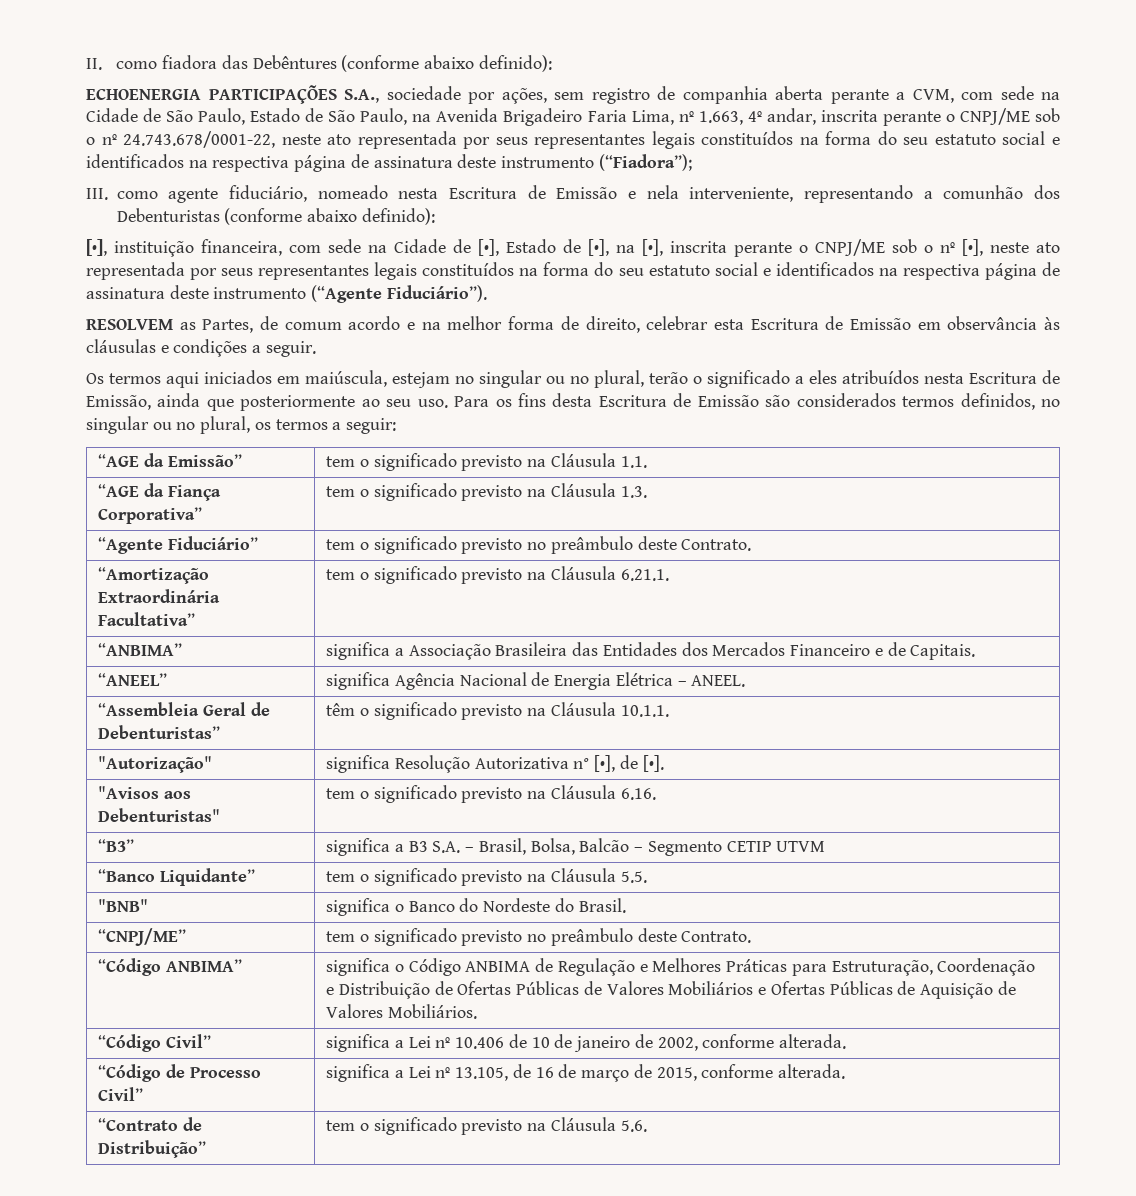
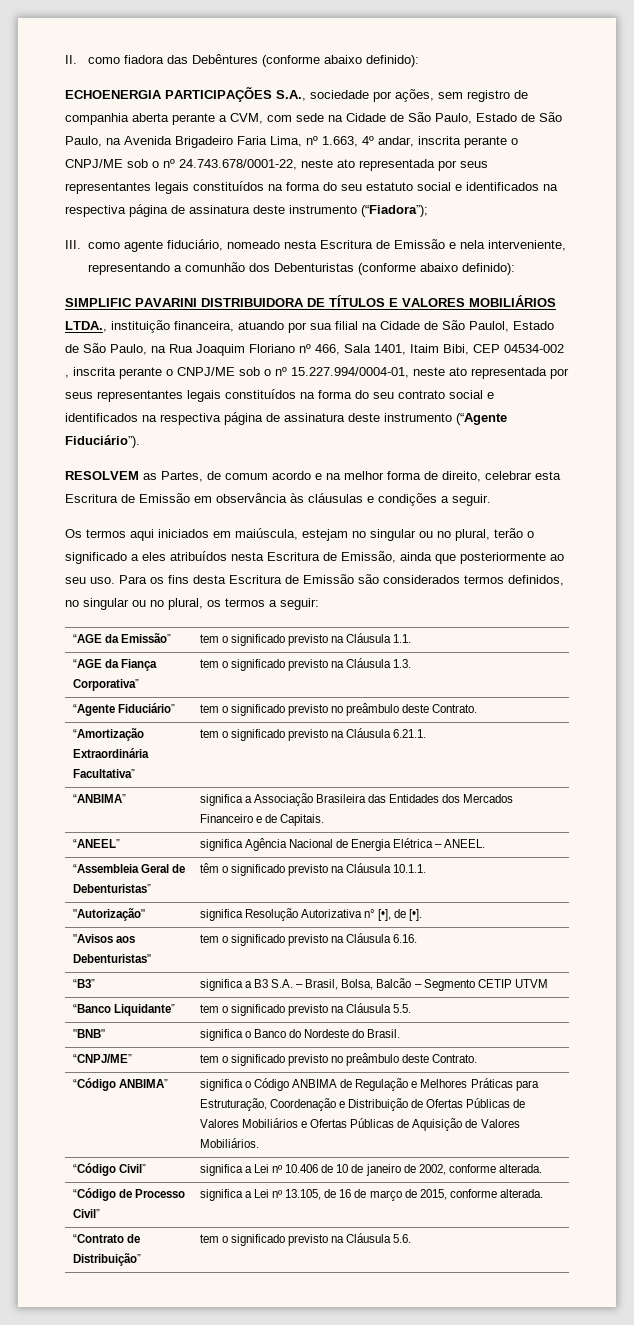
- [•], instituição financeira, com sede na Cidade de [•], Estado de [•], na [•], inscrita perante o CNPJ/ME sob o nº [•], neste ato representada por seus representantes legais constituídos na forma do seu estatuto social e identificados na respectiva página de assinatura deste instrumento (“Agente Fiduciário”).
+ SIMPLIFIC PAVARINI DISTRIBUIDORA DE TÍTULOS E VALORES MOBILIÁRIOS LTDA., instituição financeira, atuando por sua filial na Cidade de São Paulol, Estado de São Paulo, na Rua Joaquim Floriano nº 466, Sala 1401, Itaim Bibi, CEP 04534-002 , inscrita perante o CNPJ/ME sob o nº 15.227.994/0004-01, neste ato representada por seus representantes legais constituídos na forma do seu contrato social e identificados na respectiva página de assinatura deste instrumento (“Agente Fiduciário”).

